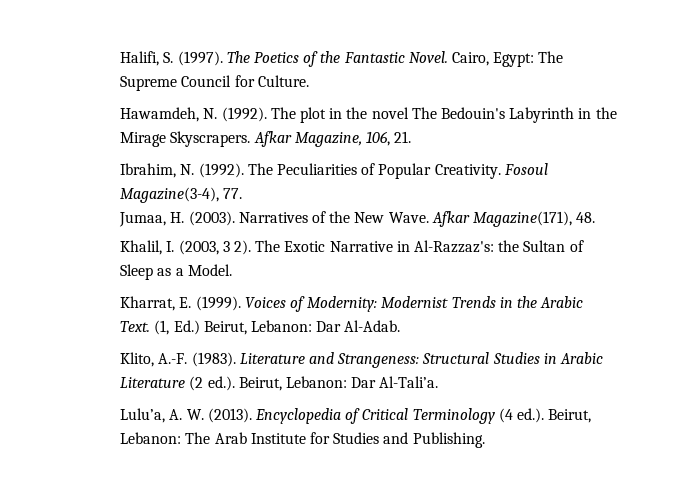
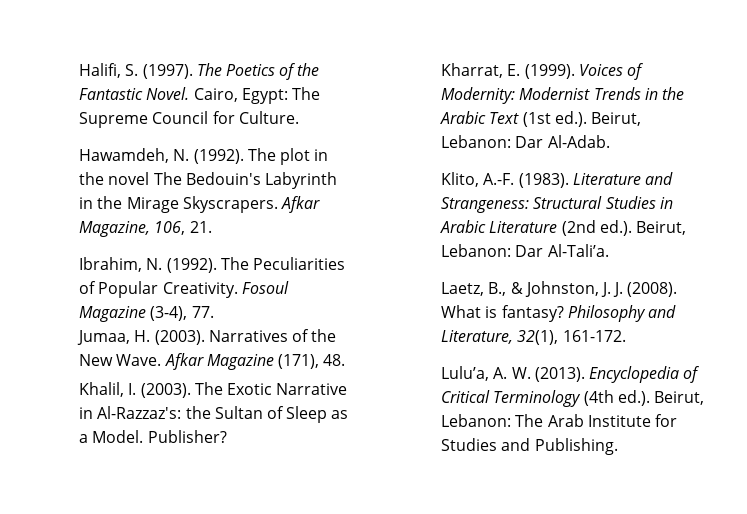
- Fosoul Magazine(3-4), 77.
+ Fosoul Magazine (3-4), 77.
- Afkar Magazine(171), 48.
+ Afkar Magazine (171), 48.
- Khalil, I. (2003, 3 2).
+ Khalil, I. (2003).
+ Publisher?
- Voices of Modernity: Modernist Trends in the Arabic Text. (1, Ed.) Beirut, Lebanon: Dar Al-Adab.
+ Voices of Modernity: Modernist Trends in the Arabic Text (1st ed.). Beirut, Lebanon: Dar Al-Adab.
- Literature and Strangeness: Structural Studies in Arabic Literature (2 ed.). Beirut, Lebanon: Dar Al-Tali’a.
+ Literature and Strangeness: Structural Studies in Arabic Literature (2nd ed.). Beirut, Lebanon: Dar Al-Tali’a.
+ Laetz, B., & Johnston, J. J. (2008). What is fantasy? Philosophy and Literature, 32(1), 161-172.
- Encyclopedia of Critical Terminology (4 ed.). Beirut, Lebanon: The Arab Institute for Studies and Publishing.
+ Encyclopedia of Critical Terminology (4th ed.). Beirut, Lebanon: The Arab Institute for Studies and Publishing.

